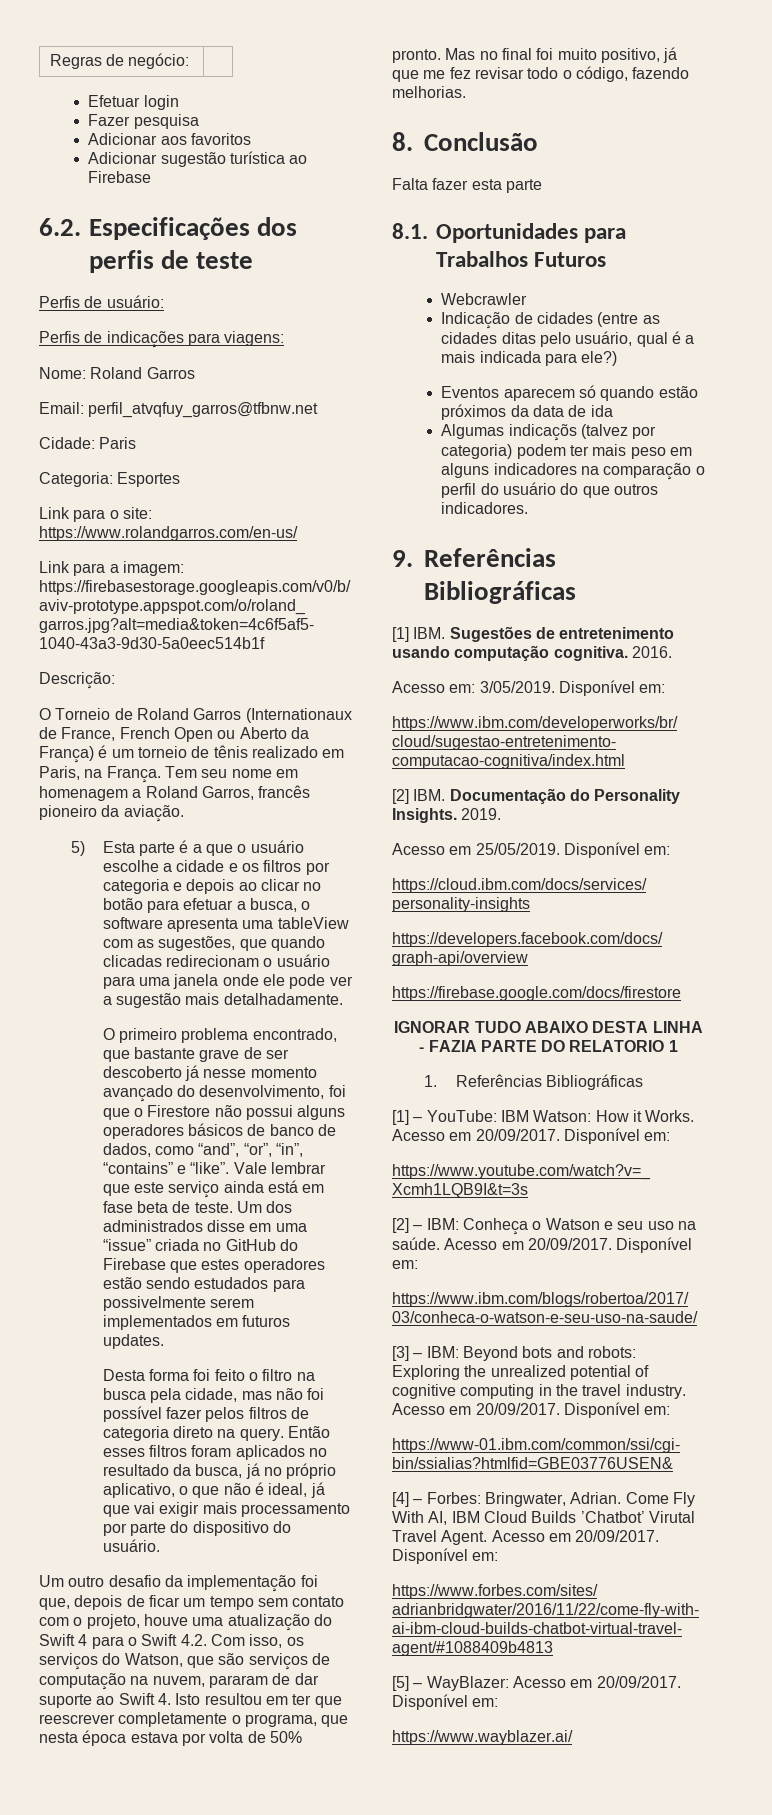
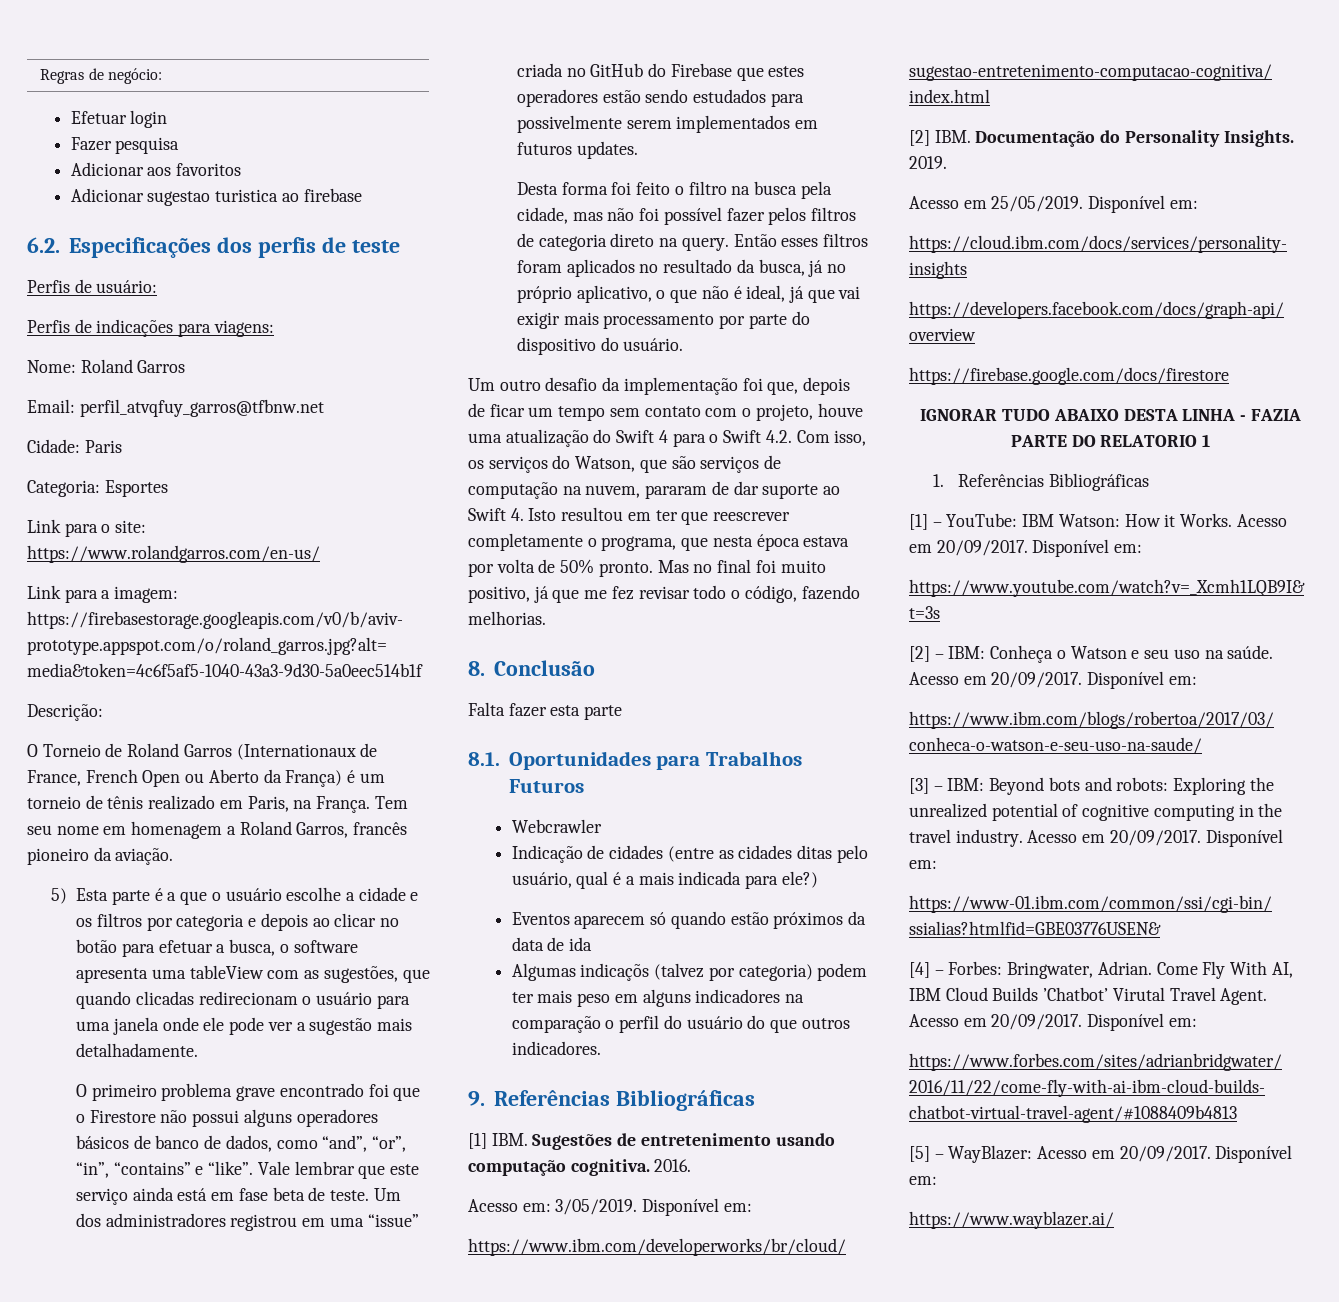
- Adicionar sugestão turística ao Firebase
+ Adicionar sugestao turistica ao firebase
- O primeiro problema encontrado, que bastante grave de ser descoberto já nesse momento avançado do desenvolvimento, foi que o Firestore não possui alguns operadores básicos de banco de dados, como “and”, “or”, “in”, “contains” e “like”.
+ O primeiro problema grave encontrado foi que o Firestore não possui alguns operadores básicos de banco de dados, como “and”, “or”, “in”, “contains” e “like”.
- Um dos administrados disse em uma “issue” criada no GitHub do Firebase que estes operadores estão sendo estudados para possivelmente serem implementados em futuros updates.
+ Um dos administradores registrou em uma “issue” criada no GitHub do Firebase que estes operadores estão sendo estudados para possivelmente serem implementados em futuros updates.

